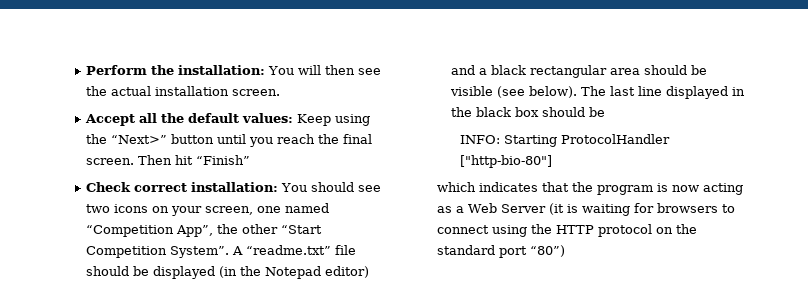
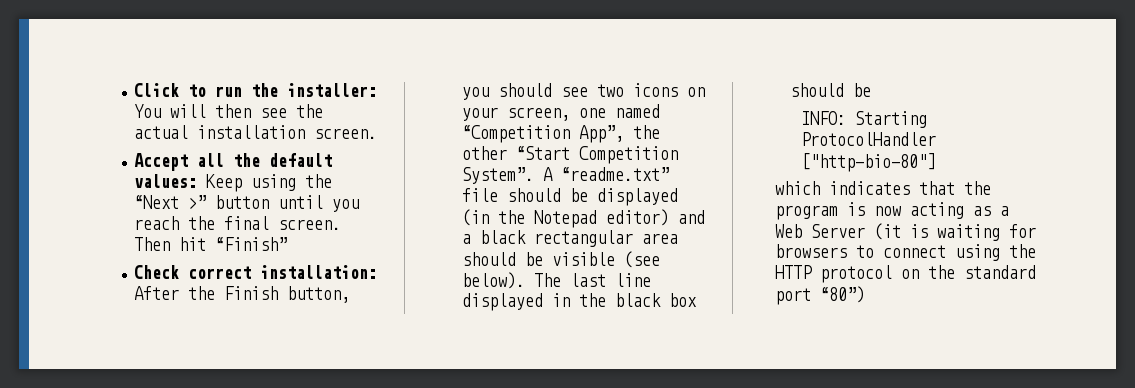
- Perform the installation: You will then see the actual installation screen.
+ Click to run the installer: You will then see the actual installation screen.
- Accept all the default values: Keep using the “Next>” button until you reach the final screen.
+ Accept all the default values: Keep using the “Next >” button until you reach the final screen.
- Check correct installation: You should see two icons on your screen, one named “Competition App”, the other “Start Competition System”.
+ Check correct installation: After the Finish button, you should see two icons on your screen, one named “Competition App”, the other “Start Competition System”.

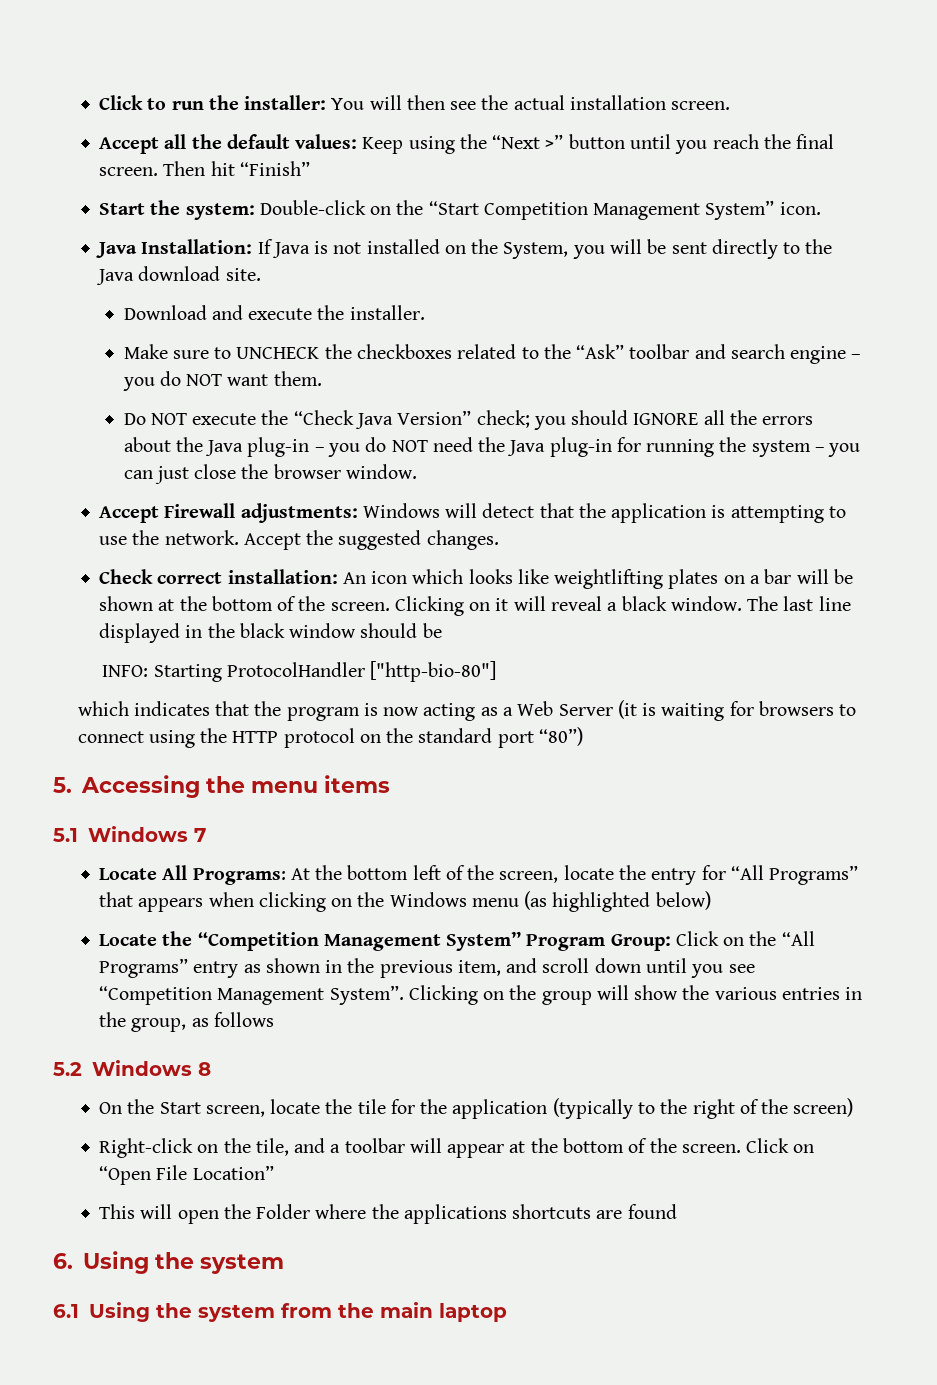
- Check correct installation: After the Finish button, you should see two icons on your screen, one named “Competition App”, the other “Start Competition System”. A “readme.txt” file should be displayed (in the Notepad editor) and a black rectangular area should be visible (see below).
+ Start the system: Double-click on the “Start Competition Management System” icon.
+ Java Installation: If Java is not installed on the System, you will be sent directly to the Java download site.
+ Download and execute the installer.
+ Make sure to UNCHECK the checkboxes related to the “Ask” toolbar and search engine – you do NOT want them.
+ Do NOT execute the “Check Java Version” check; you should IGNORE all the errors about the Java plug-in – you do NOT need the Java plug-in for running the system – you can just close the browser window.
+ Accept Firewall adjustments: Windows will detect that the application is attempting to use the network. Accept the suggested changes.
+ Check correct installation: An icon which looks like weightlifting plates on a bar will be shown at the bottom of the screen. Clicking on it will reveal a black window.
- The last line displayed in the black box should be
+ The last line displayed in the black window should be
+ 5. Accessing the menu items
+ 5.1 Windows 7
+ Locate All Programs: At the bottom left of the screen, locate the entry for “All Programs” that appears when clicking on the Windows menu (as highlighted below)
+ Locate the “Competition Management System” Program Group: Click on the “All Programs” entry as shown in the previous item, and scroll down until you see “Competition Management System”. Clicking on the group will show the various entries in the group, as follows
+ 5.2 Windows 8
+ On the Start screen, locate the tile for the application (typically to the right of the screen)
+ Right-click on the tile, and a toolbar will appear at the bottom of the screen. Click on “Open File Location”
+ This will open the Folder where the applications shortcuts are found
+ 6. Using the system
+ 6.1 Using the system from the main laptop

